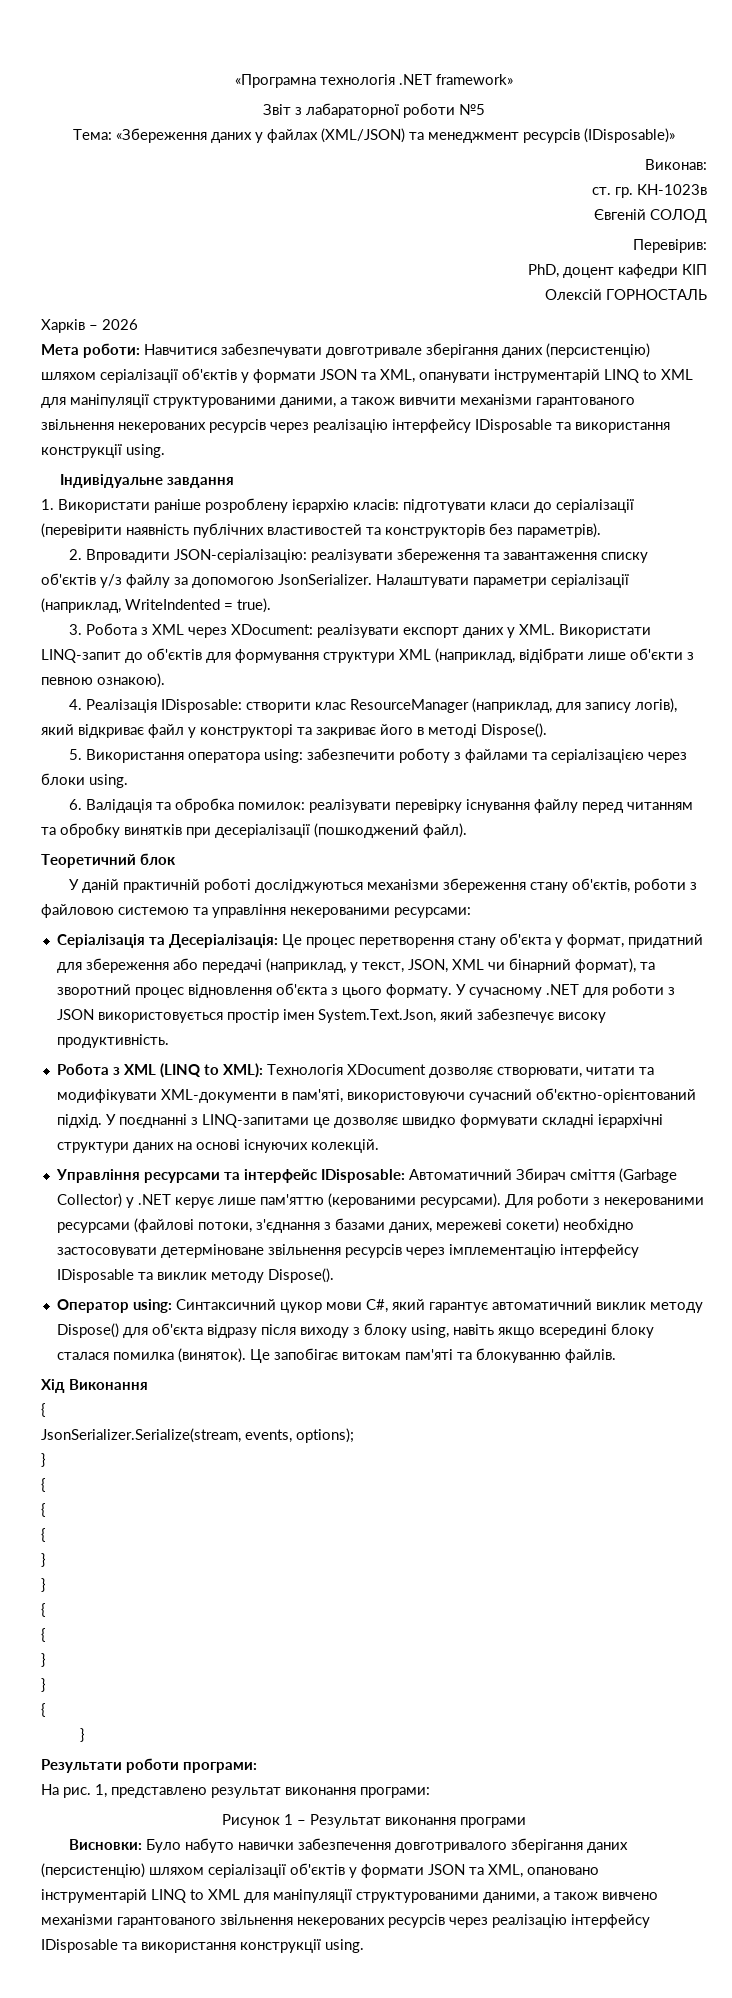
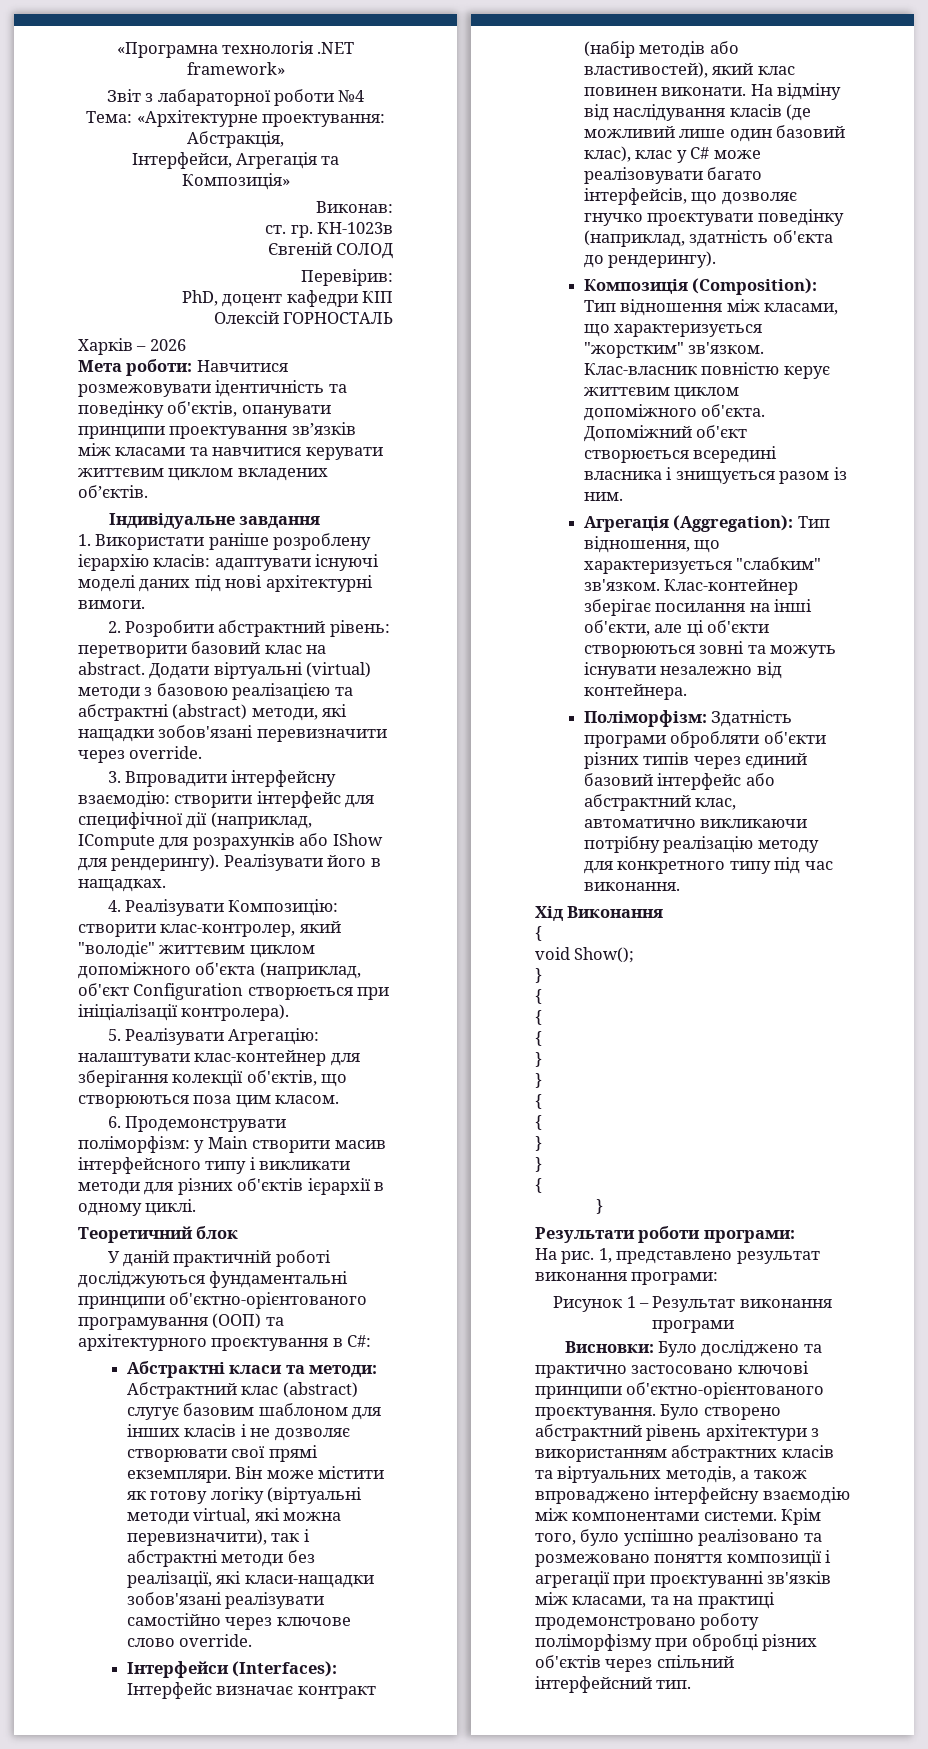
- Звiт з лабараторної роботи №5
+ Звiт з лабараторної роботи №4
- Тема: «Збереження даних у файлах (XML/JSON) та менеджмент ресурсів (IDisposable)»
+ Тема: «Архітектурне проектування: Абстракція,
+ Інтерфейси, Агрегація та Композиція»
- Мета роботи: Навчитися забезпечувати довготривале зберігання даних (персистенцію) шляхом серіалізації об'єктів у формати JSON та XML, опанувати інструментарій LINQ to XML для маніпуляції структурованими даними, а також вивчити механізми гарантованого звільнення некерованих ресурсів через реалізацію інтерфейсу IDisposable та використання конструкції using.
+ Мета роботи: Навчитися розмежовувати ідентичність та поведінку об'єктів, опанувати принципи проектування зв’язків між класами та навчитися керувати життєвим циклом вкладених об’єктів.
- 1. Використати раніше розроблену ієрархію класів: підготувати класи до серіалізації (перевірити наявність публічних властивостей та конструкторів без параметрів).
- 2. Впровадити JSON-серіалізацію: реалізувати збереження та завантаження списку об'єктів у/з файлу за допомогою JsonSerializer. Налаштувати параметри серіалізації (наприклад, WriteIndented = true).
- 3. Робота з XML через XDocument: реалізувати експорт даних у XML. Використати LINQ-запит до об'єктів для формування структури XML (наприклад, відібрати лише об'єкти з певною ознакою).
- 4. Реалізація IDisposable: створити клас ResourceManager (наприклад, для запису логів), який відкриває файл у конструкторі та закриває його в методі Dispose().
- 5. Використання оператора using: забезпечити роботу з файлами та серіалізацією через блоки using.
- 6. Валідація та обробка помилок: реалізувати перевірку існування файлу перед читанням та обробку винятків при десеріалізації (пошкоджений файл).
+ 1. Використати раніше розроблену ієрархію класів: адаптувати існуючі моделі даних під нові архітектурні вимоги.
+ 2. Розробити абстрактний рівень: перетворити базовий клас на abstract. Додати віртуальні (virtual) методи з базовою реалізацією та абстрактні (abstract) методи, які нащадки зобов'язані перевизначити через override.
+ 3. Впровадити інтерфейсну взаємодію: створити інтерфейс для специфічної дії (наприклад, ICompute для розрахунків або IShow для рендерингу). Реалізувати його в нащадках.
+ 4. Реалізувати Композицію: створити клас-контролер, який "володіє" життєвим циклом допоміжного об'єкта (наприклад, об'єкт Configuration створюється при ініціалізації контролера).
+ 5. Реалізувати Агрегацію: налаштувати клас-контейнер для зберігання колекції об'єктів, що створюються поза цим класом.
+ 6. Продемонструвати поліморфізм: у Main створити масив інтерфейсного типу і викликати методи для різних об'єктів ієрархії в одному циклі.
- У даній практичній роботі досліджуються механізми збереження стану об'єктів, роботи з файловою системою та управління некерованими ресурсами:
- Серіалізація та Десеріалізація: Це процес перетворення стану об'єкта у формат, придатний для збереження або передачі (наприклад, у текст, JSON, XML чи бінарний формат), та зворотний процес відновлення об'єкта з цього формату. У сучасному .NET для роботи з JSON використовується простір імен System.Text.Json, який забезпечує високу продуктивність.
- Робота з XML (LINQ to XML): Технологія XDocument дозволяє створювати, читати та модифікувати XML-документи в пам'яті, використовуючи сучасний об'єктно-орієнтований підхід. У поєднанні з LINQ-запитами це дозволяє швидко формувати складні ієрархічні структури даних на основі існуючих колекцій.
- Управління ресурсами та інтерфейс IDisposable: Автоматичний Збирач сміття (Garbage Collector) у .NET керує лише пам'яттю (керованими ресурсами). Для роботи з некерованими ресурсами (файлові потоки, з'єднання з базами даних, мережеві сокети) необхідно застосовувати детерміноване звільнення ресурсів через імплементацію інтерфейсу IDisposable та виклик методу Dispose().
- Оператор using: Синтаксичний цукор мови C#, який гарантує автоматичний виклик методу Dispose() для об'єкта відразу після виходу з блоку using, навіть якщо всередині блоку сталася помилка (виняток). Це запобігає витокам пам'яті та блокуванню файлів.
+ У даній практичній роботі досліджуються фундаментальні принципи об'єктно-орієнтованого програмування (ООП) та архітектурного проєктування в C#:
+ Абстрактні класи та методи: Абстрактний клас (abstract) слугує базовим шаблоном для інших класів і не дозволяє створювати свої прямі екземпляри. Він може містити як готову логіку (віртуальні методи virtual, які можна перевизначити), так і абстрактні методи без реалізації, які класи-нащадки зобов'язані реалізувати самостійно через ключове слово override.
+ Інтерфейси (Interfaces): Інтерфейс визначає контракт (набір методів або властивостей), який клас повинен виконати. На відміну від наслідування класів (де можливий лише один базовий клас), клас у C# може реалізовувати багато інтерфейсів, що дозволяє гнучко проєктувати поведінку (наприклад, здатність об'єкта до рендерингу).
+ Композиція (Composition): Тип відношення між класами, що характеризується "жорстким" зв'язком. Клас-власник повністю керує життєвим циклом допоміжного об'єкта. Допоміжний об'єкт створюється всередині власника і знищується разом із ним.
+ Агрегація (Aggregation): Тип відношення, що характеризується "слабким" зв'язком. Клас-контейнер зберігає посилання на інші об'єкти, але ці об'єкти створюються зовні та можуть існувати незалежно від контейнера.
+ Поліморфізм: Здатність програми обробляти об'єкти різних типів через єдиний базовий інтерфейс або абстрактний клас, автоматично викликаючи потрібну реалізацію методу для конкретного типу під час виконання.
- JsonSerializer.Serialize(stream, events, options);
+ void Show();
- Висновки: Було набуто навички забезпечення довготривалого зберігання даних (персистенцію) шляхом серіалізації об'єктів у формати JSON та XML, опановано інструментарій LINQ to XML для маніпуляції структурованими даними, а також вивчено механізми гарантованого звільнення некерованих ресурсів через реалізацію інтерфейсу IDisposable та використання конструкції using.
+ Висновки: Було досліджено та практично застосовано ключові принципи об'єктно-орієнтованого проєктування. Було створено абстрактний рівень архітектури з використанням абстрактних класів та віртуальних методів, а також впроваджено інтерфейсну взаємодію між компонентами системи. Крім того, було успішно реалізовано та розмежовано поняття композиції і агрегації при проєктуванні зв'язків між класами, та на практиці продемонстровано роботу поліморфізму при обробці різних об'єктів через спільний інтерфейсний тип.

